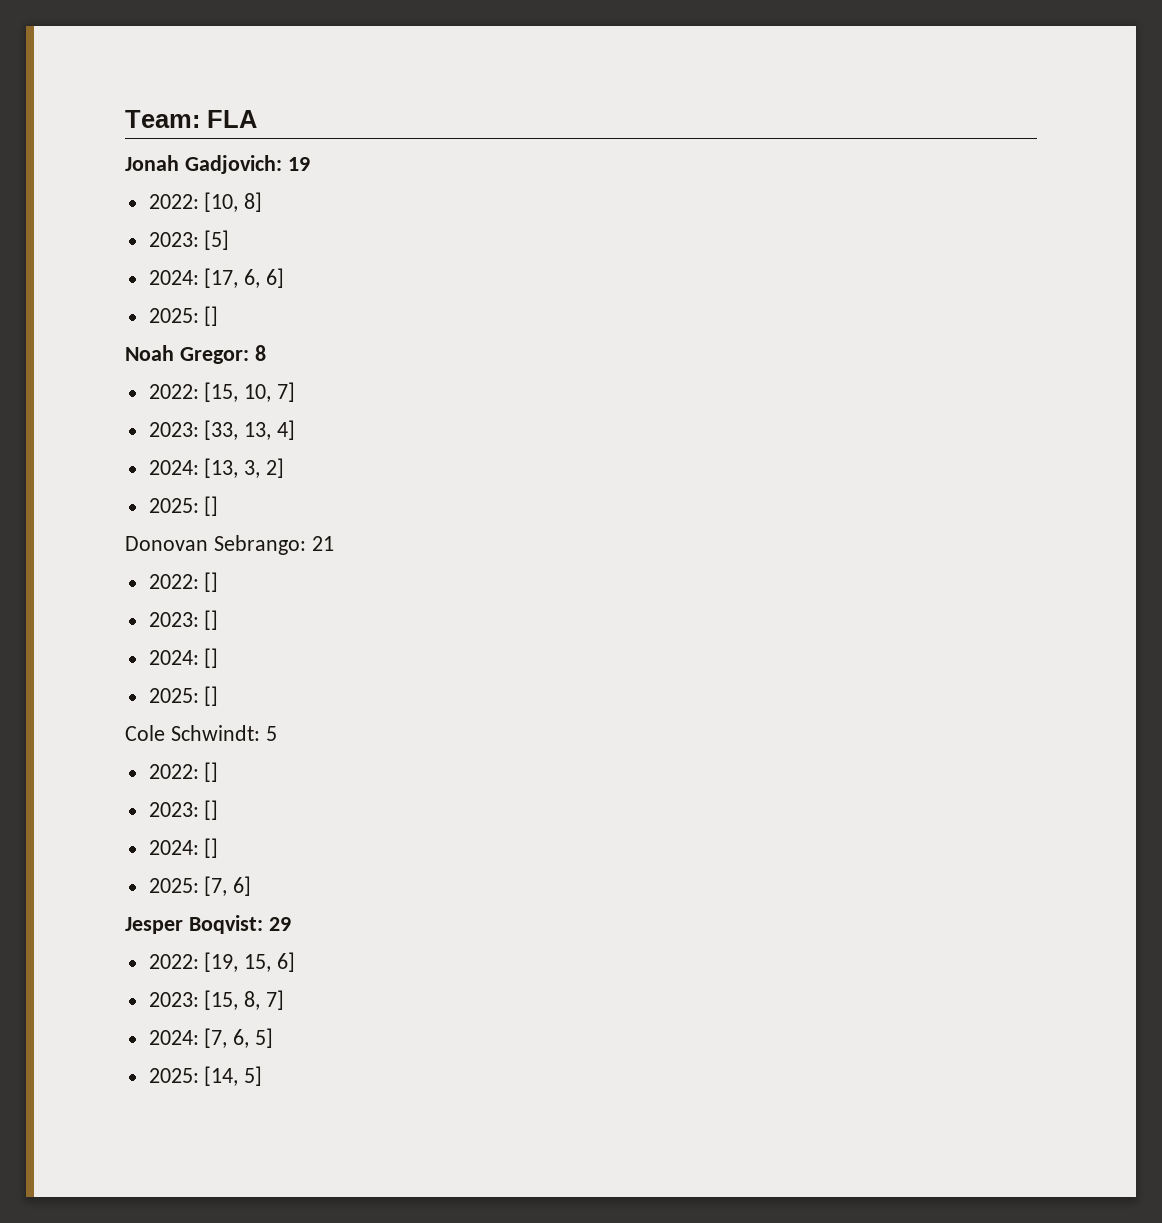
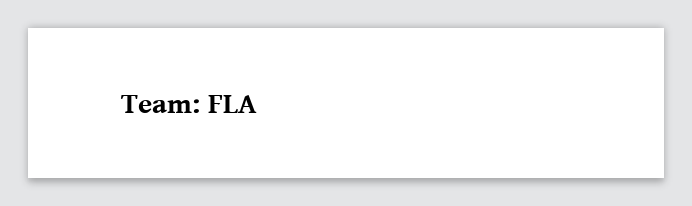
- Jonah Gadjovich: 19
- 2022: [10, 8]
- 2023: [5]
- 2024: [17, 6, 6]
- 2025: []
- Noah Gregor: 8
- 2022: [15, 10, 7]
- 2023: [33, 13, 4]
- 2024: [13, 3, 2]
- 2025: []
- Donovan Sebrango: 21
- 2022: []
- 2023: []
- 2024: []
- 2025: []
- Cole Schwindt: 5
- 2022: []
- 2023: []
- 2024: []
- 2025: [7, 6]
- Jesper Boqvist: 29
- 2022: [19, 15, 6]
- 2023: [15, 8, 7]
- 2024: [7, 6, 5]
- 2025: [14, 5]

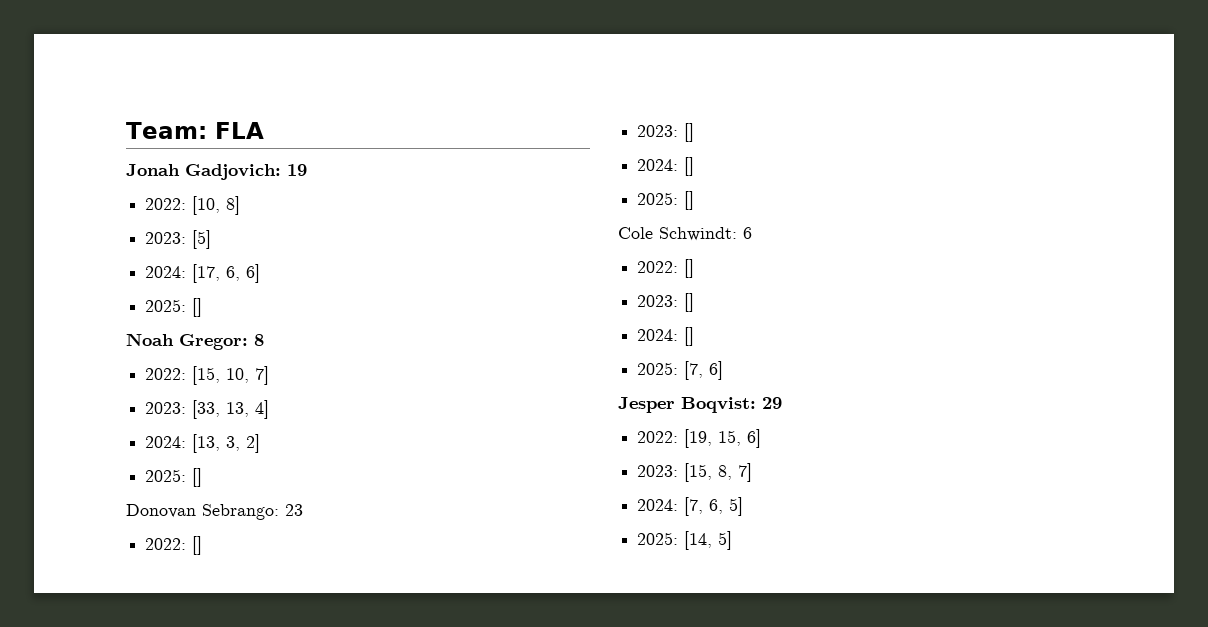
+ Jonah Gadjovich: 19
+ 2022: [10, 8]
+ 2023: [5]
+ 2024: [17, 6, 6]
+ 2025: []
+ Noah Gregor: 8
+ 2022: [15, 10, 7]
+ 2023: [33, 13, 4]
+ 2024: [13, 3, 2]
+ 2025: []
+ Donovan Sebrango: 23
+ 2022: []
+ 2023: []
+ 2024: []
+ 2025: []
+ Cole Schwindt: 6
+ 2022: []
+ 2023: []
+ 2024: []
+ 2025: [7, 6]
+ Jesper Boqvist: 29
+ 2022: [19, 15, 6]
+ 2023: [15, 8, 7]
+ 2024: [7, 6, 5]
+ 2025: [14, 5]

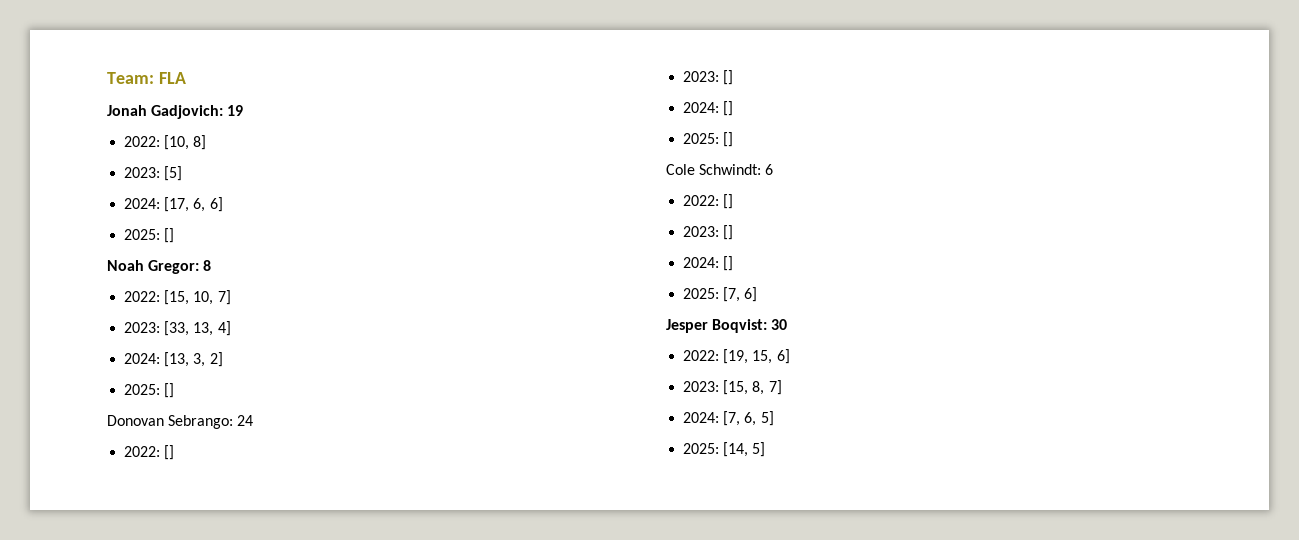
- Donovan Sebrango: 23
+ Donovan Sebrango: 24
- Jesper Boqvist: 29
+ Jesper Boqvist: 30

